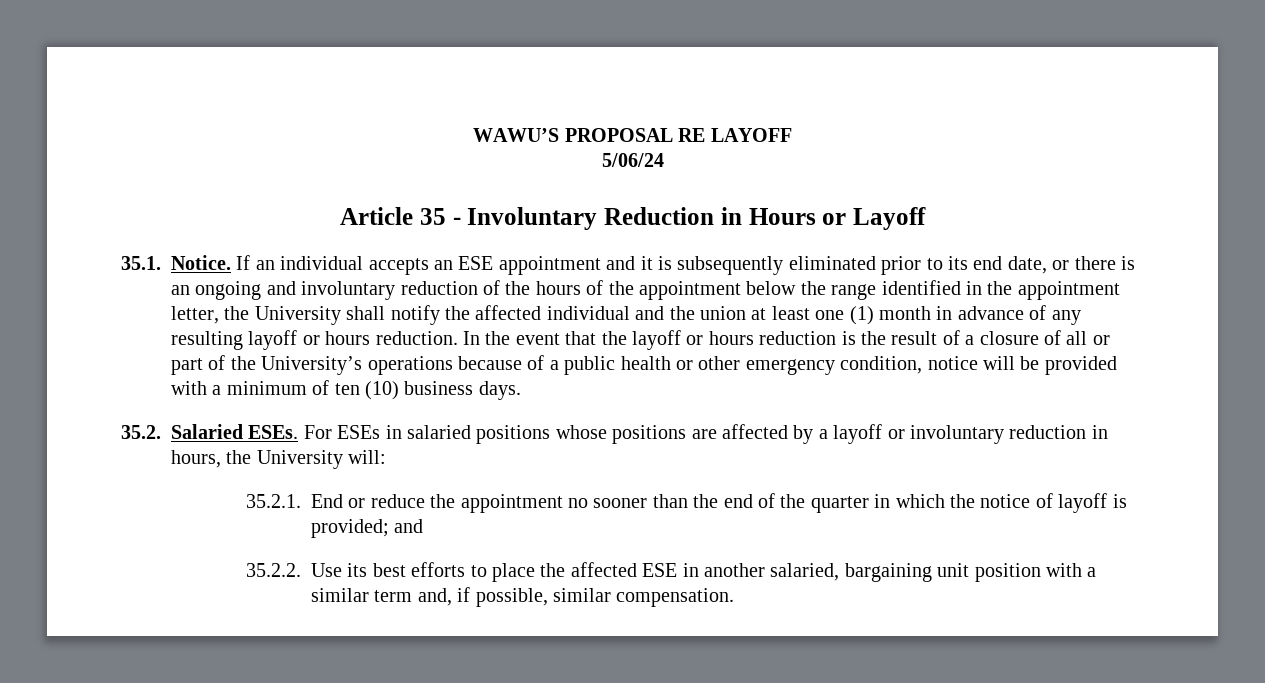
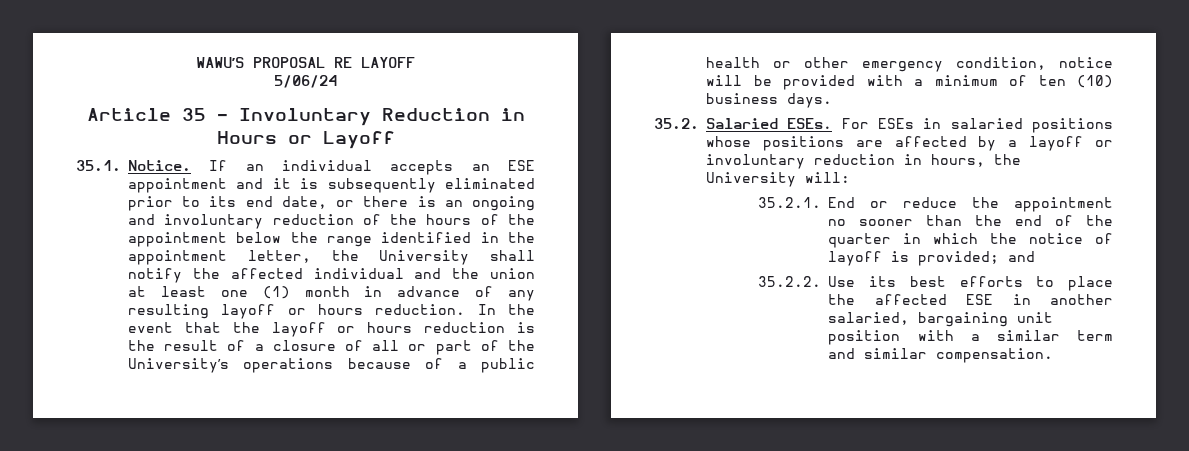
- 35.2.2. Use its best efforts to place the affected ESE in another salaried, bargaining unit position with a similar term and, if possible, similar compensation.
+ 35.2.2. Use its best efforts to place the affected ESE in another salaried, bargaining unit position with a similar term and similar compensation.

